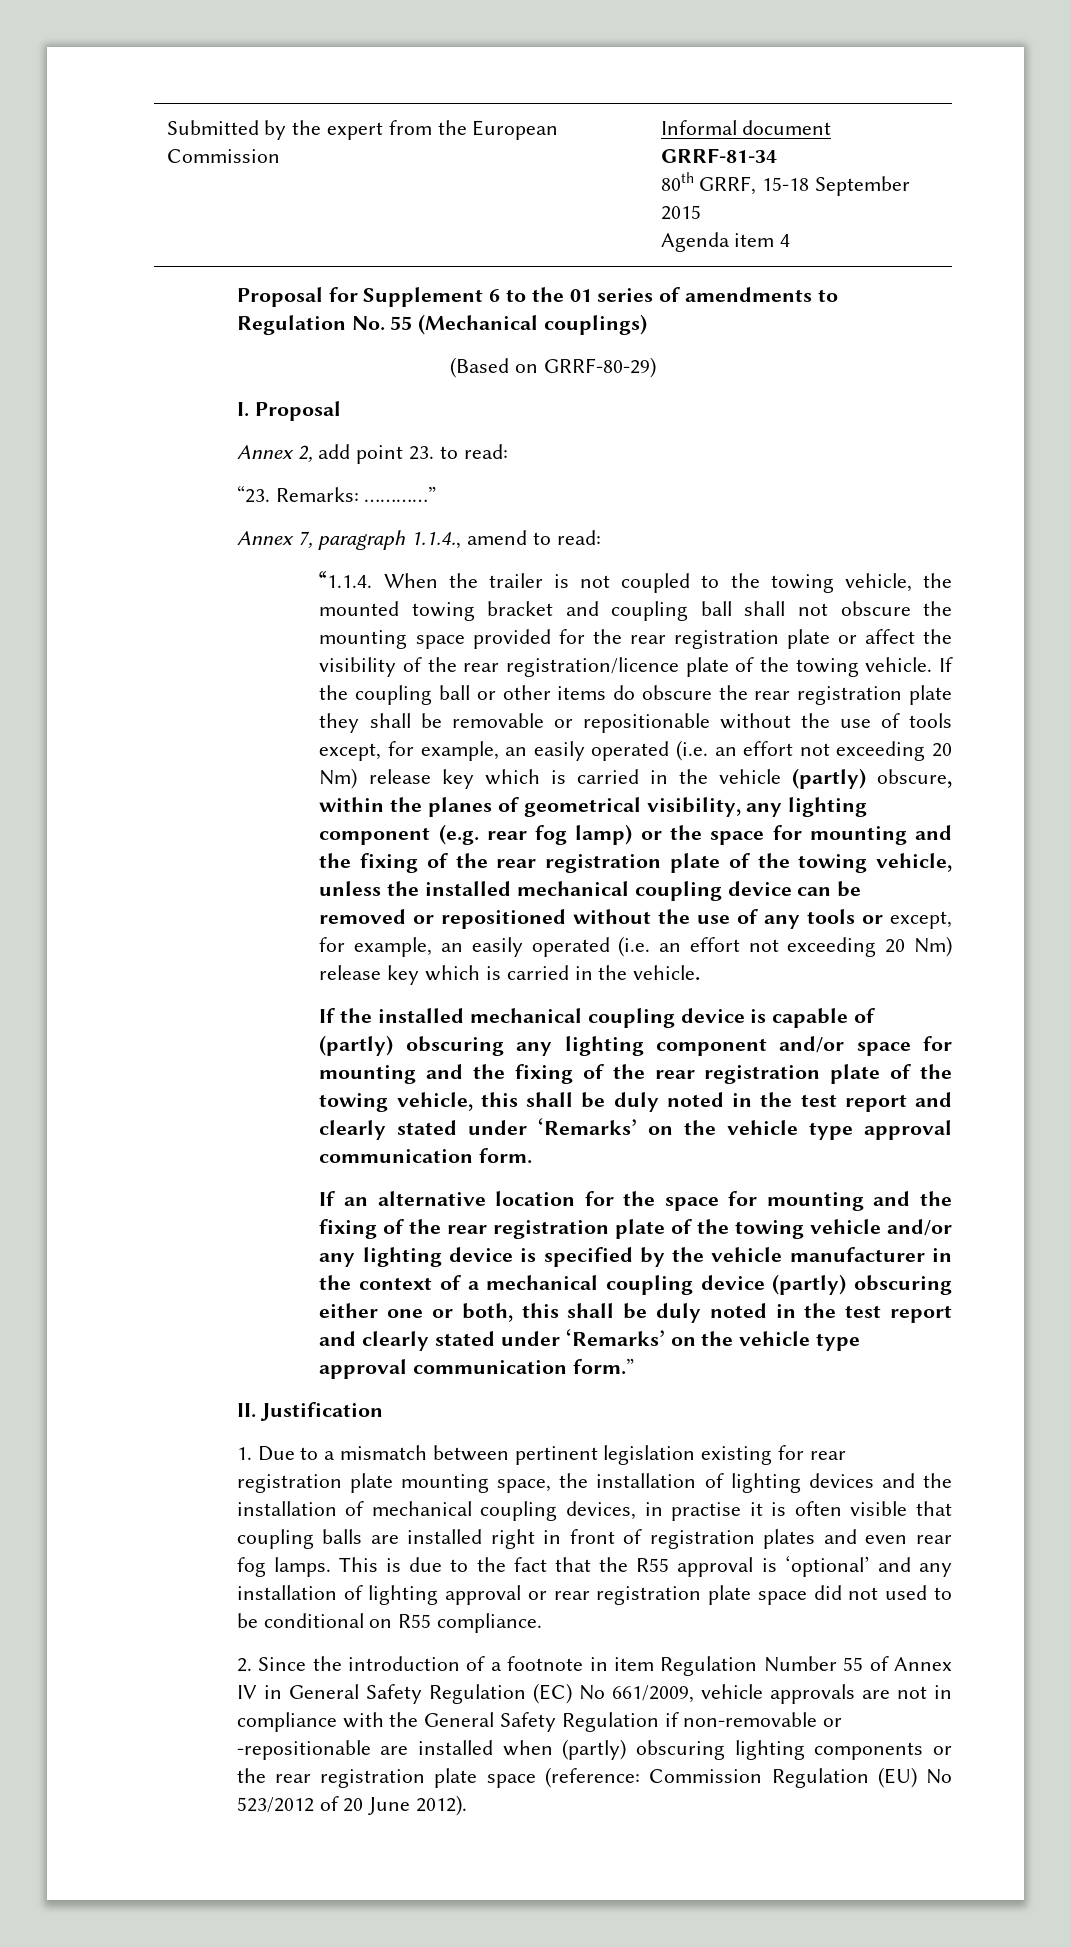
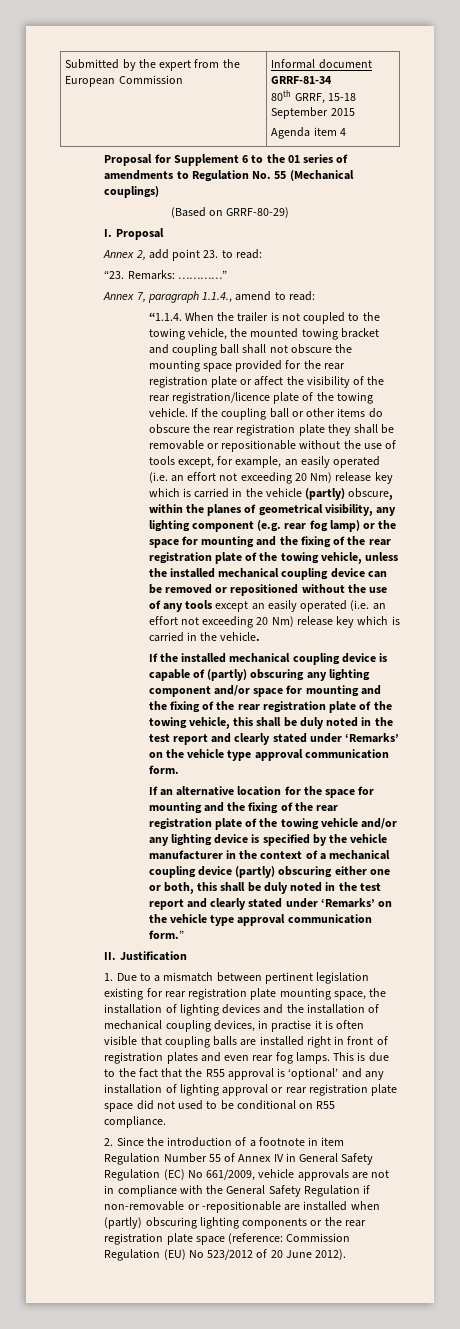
- If the coupling ball or other items do obscure the rear registration plate they shall be removable or repositionable without the use of tools except, for example, an easily operated (i.e. an effort not exceeding 20 Nm) release key which is carried in the vehicle (partly) obscure, within the planes of geometrical visibility, any lighting component (e.g. rear fog lamp) or the space for mounting and the fixing of the rear registration plate of the towing vehicle, unless the installed mechanical coupling device can be removed or repositioned without the use of any tools or except, for example, an easily operated (i.e. an effort not exceeding 20 Nm) release key which is carried in the vehicle.
+ If the coupling ball or other items do obscure the rear registration plate they shall be removable or repositionable without the use of tools except, for example, an easily operated (i.e. an effort not exceeding 20 Nm) release key which is carried in the vehicle (partly) obscure, within the planes of geometrical visibility, any lighting component (e.g. rear fog lamp) or the space for mounting and the fixing of the rear registration plate of the towing vehicle, unless the installed mechanical coupling device can be removed or repositioned without the use of any tools except an easily operated (i.e. an effort not exceeding 20 Nm) release key which is carried in the vehicle.

